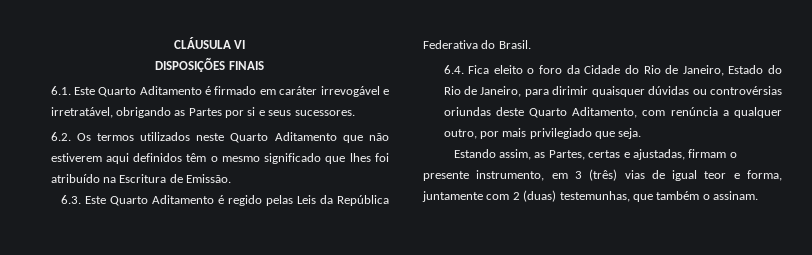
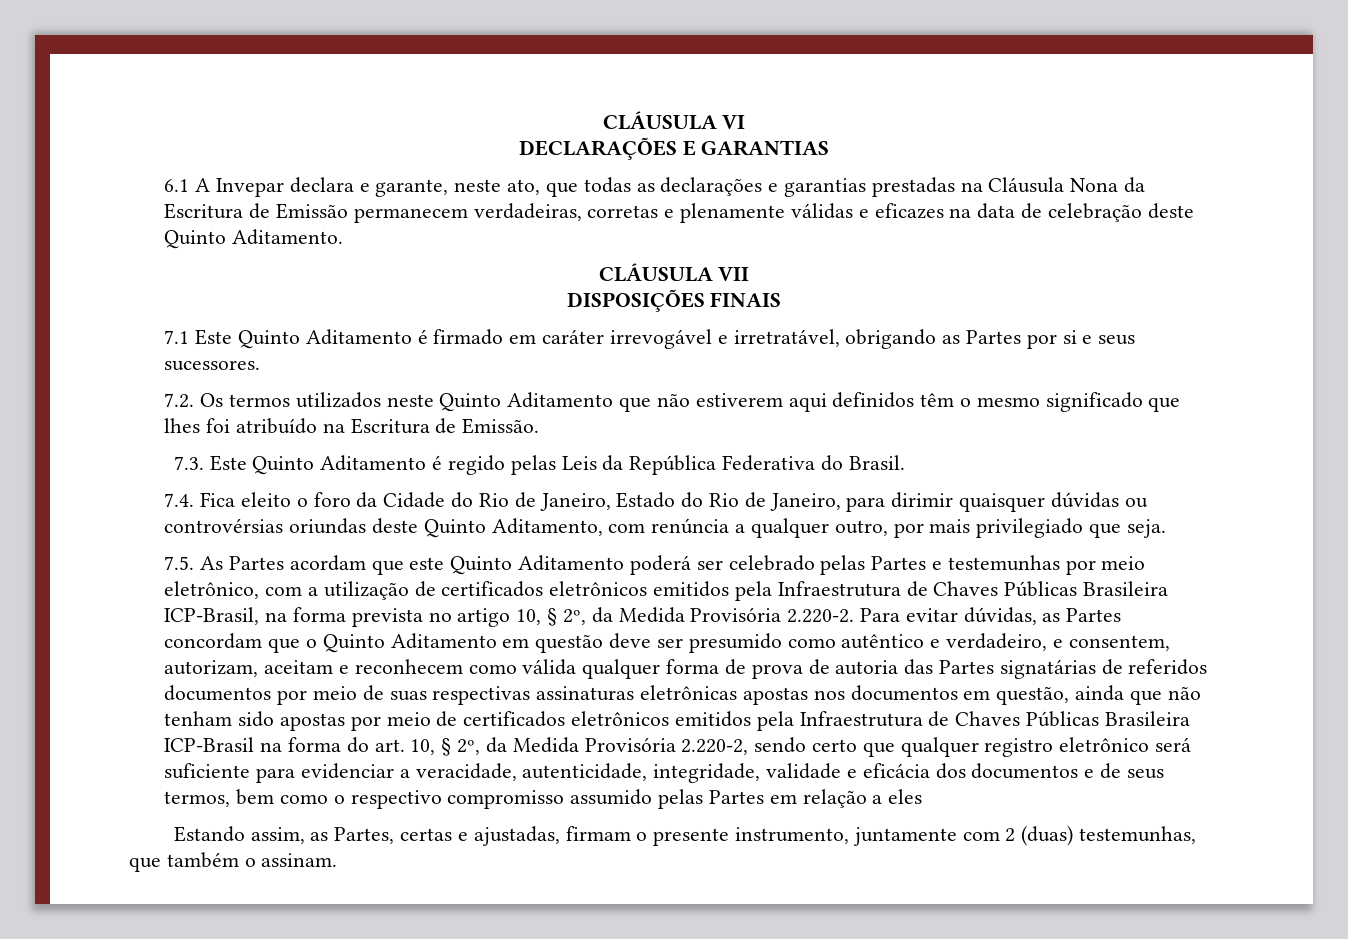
+ DECLARAÇÕES E GARANTIAS
+ 6.1 A Invepar declara e garante, neste ato, que todas as declarações e garantias prestadas na Cláusula Nona da Escritura de Emissão permanecem verdadeiras, corretas e plenamente válidas e eficazes na data de celebração deste Quinto Aditamento.
+ CLÁUSULA VII
- 6.1. Este Quarto Aditamento é firmado em caráter irrevogável e irretratável, obrigando as Partes por si e seus sucessores.
+ 7.1 Este Quinto Aditamento é firmado em caráter irrevogável e irretratável, obrigando as Partes por si e seus sucessores.
- 6.2. Os termos utilizados neste Quarto Aditamento que não estiverem aqui definidos têm o mesmo significado que lhes foi atribuído na Escritura de Emissão.
+ 7.2. Os termos utilizados neste Quinto Aditamento que não estiverem aqui definidos têm o mesmo significado que lhes foi atribuído na Escritura de Emissão.
- 6.3. Este Quarto Aditamento é regido pelas Leis da República Federativa do Brasil.
+ 7.3. Este Quinto Aditamento é regido pelas Leis da República Federativa do Brasil.
- 6.4. Fica eleito o foro da Cidade do Rio de Janeiro, Estado do Rio de Janeiro, para dirimir quaisquer dúvidas ou controvérsias oriundas deste Quarto Aditamento, com renúncia a qualquer outro, por mais privilegiado que seja.
+ 7.4. Fica eleito o foro da Cidade do Rio de Janeiro, Estado do Rio de Janeiro, para dirimir quaisquer dúvidas ou controvérsias oriundas deste Quinto Aditamento, com renúncia a qualquer outro, por mais privilegiado que seja.
+ 7.5. As Partes acordam que este Quinto Aditamento poderá ser celebrado pelas Partes e testemunhas por meio eletrônico, com a utilização de certificados eletrônicos emitidos pela Infraestrutura de Chaves Públicas Brasileira ICP-Brasil, na forma prevista no artigo 10, § 2º, da Medida Provisória 2.220-2. Para evitar dúvidas, as Partes concordam que o Quinto Aditamento em questão deve ser presumido como autêntico e verdadeiro, e consentem, autorizam, aceitam e reconhecem como válida qualquer forma de prova de autoria das Partes signatárias de referidos documentos por meio de suas respectivas assinaturas eletrônicas apostas nos documentos em questão, ainda que não tenham sido apostas por meio de certificados eletrônicos emitidos pela Infraestrutura de Chaves Públicas Brasileira ICP-Brasil na forma do art. 10, § 2º, da Medida Provisória 2.220-2, sendo certo que qualquer registro eletrônico será suficiente para evidenciar a veracidade, autenticidade, integridade, validade e eficácia dos documentos e de seus termos, bem como o respectivo compromisso assumido pelas Partes em relação a eles
- Estando assim, as Partes, certas e ajustadas, firmam o presente instrumento, em 3 (três) vias de igual teor e forma, juntamente com 2 (duas) testemunhas, que também o assinam.
+ Estando assim, as Partes, certas e ajustadas, firmam o presente instrumento, juntamente com 2 (duas) testemunhas, que também o assinam.

